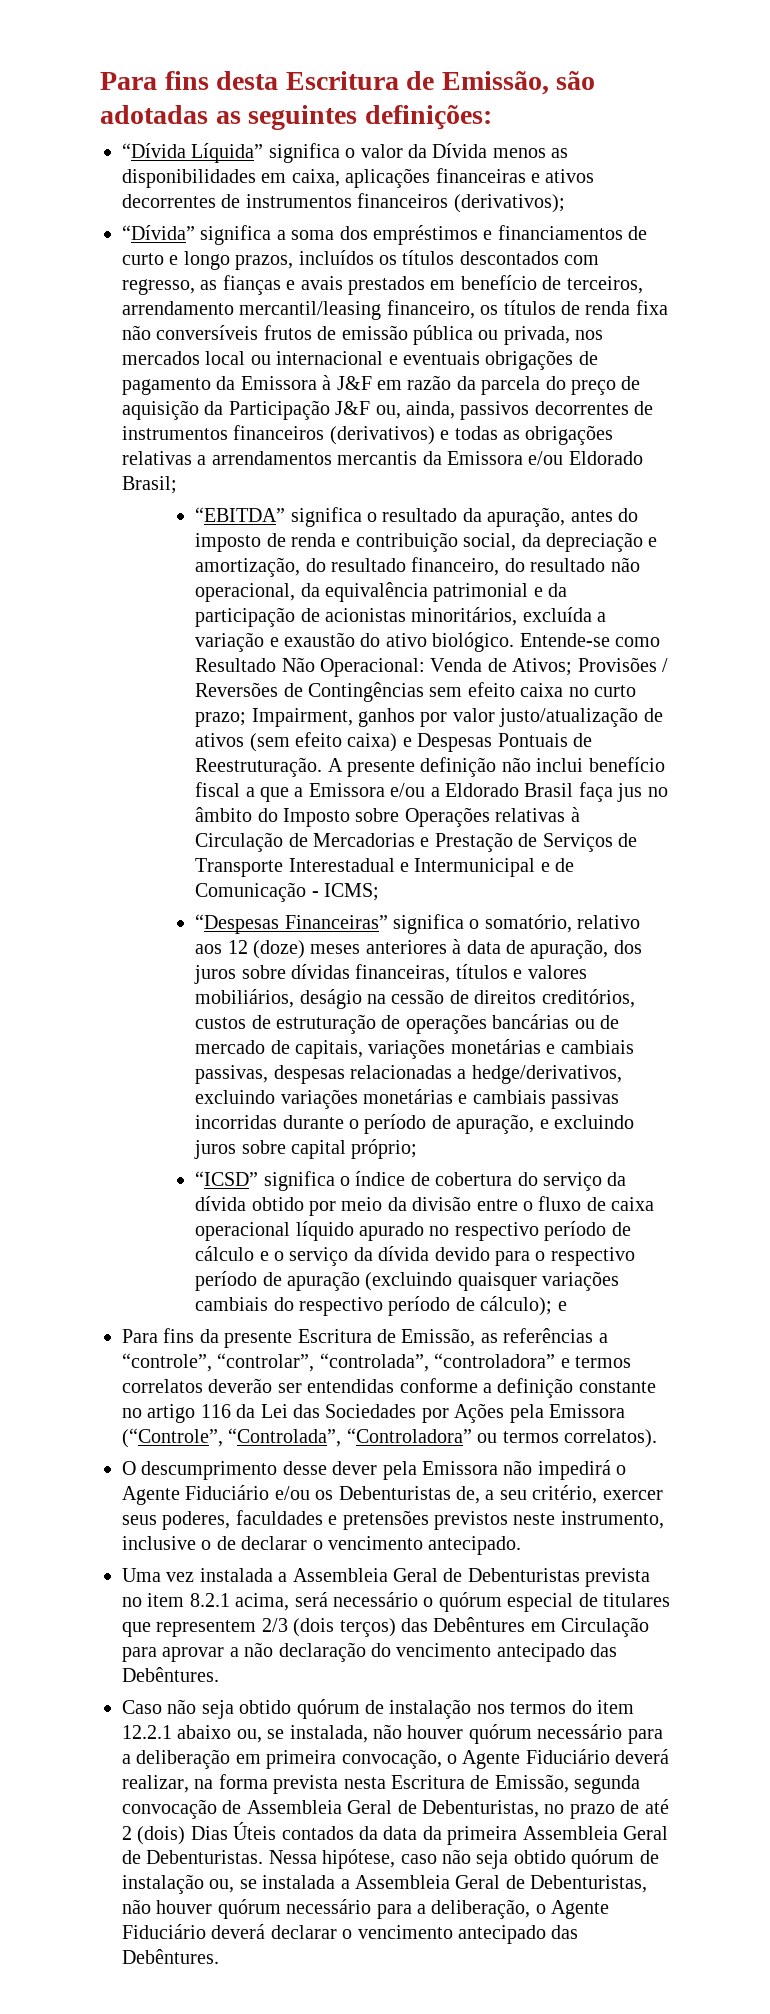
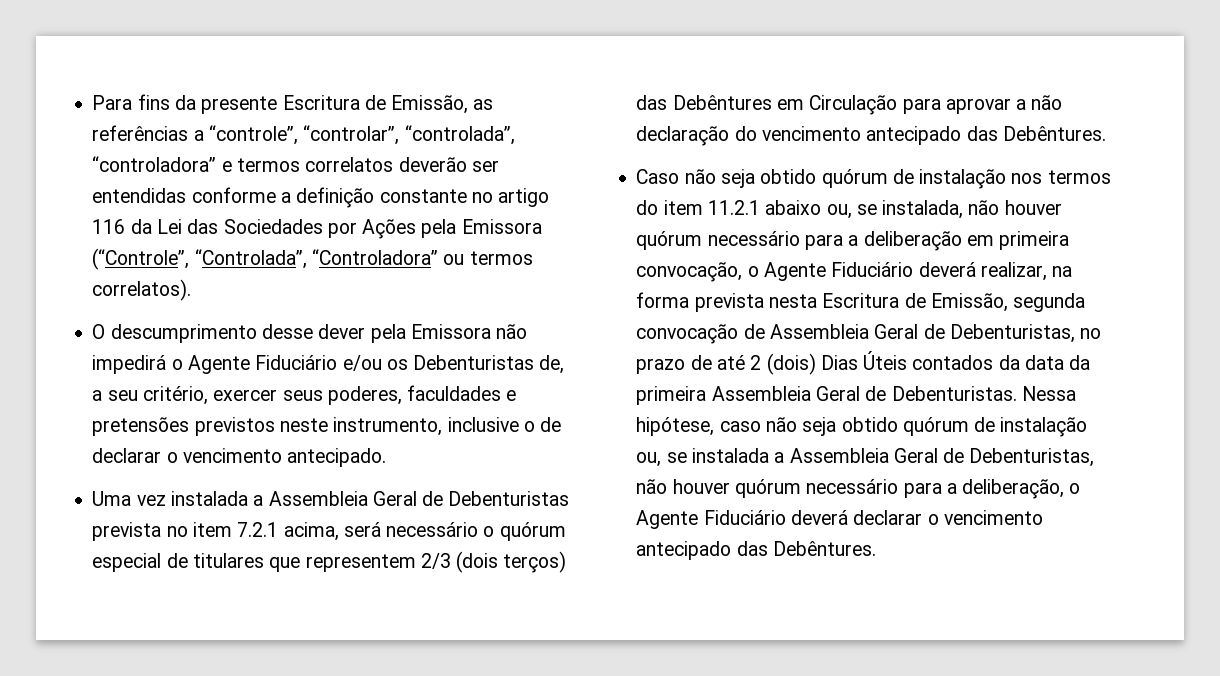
- Para fins desta Escritura de Emissão, são adotadas as seguintes definições:
- “Dívida Líquida” significa o valor da Dívida menos as disponibilidades em caixa, aplicações financeiras e ativos decorrentes de instrumentos financeiros (derivativos);
- “Dívida” significa a soma dos empréstimos e financiamentos de curto e longo prazos, incluídos os títulos descontados com regresso, as fianças e avais prestados em benefício de terceiros, arrendamento mercantil/leasing financeiro, os títulos de renda fixa não conversíveis frutos de emissão pública ou privada, nos mercados local ou internacional e eventuais obrigações de pagamento da Emissora à J&F em razão da parcela do preço de aquisição da Participação J&F ou, ainda, passivos decorrentes de instrumentos financeiros (derivativos) e todas as obrigações relativas a arrendamentos mercantis da Emissora e/ou Eldorado Brasil;
- “EBITDA” significa o resultado da apuração, antes do imposto de renda e contribuição social, da depreciação e amortização, do resultado financeiro, do resultado não operacional, da equivalência patrimonial e da participação de acionistas minoritários, excluída a variação e exaustão do ativo biológico. Entende-se como Resultado Não Operacional: Venda de Ativos; Provisões / Reversões de Contingências sem efeito caixa no curto prazo; Impairment, ganhos por valor justo/atualização de ativos (sem efeito caixa) e Despesas Pontuais de Reestruturação. A presente definição não inclui benefício fiscal a que a Emissora e/ou a Eldorado Brasil faça jus no âmbito do Imposto sobre Operações relativas à Circulação de Mercadorias e Prestação de Serviços de Transporte Interestadual e Intermunicipal e de Comunicação - ICMS;
- “Despesas Financeiras” significa o somatório, relativo aos 12 (doze) meses anteriores à data de apuração, dos juros sobre dívidas financeiras, títulos e valores mobiliários, deságio na cessão de direitos creditórios, custos de estruturação de operações bancárias ou de mercado de capitais, variações monetárias e cambiais passivas, despesas relacionadas a hedge/derivativos, excluindo variações monetárias e cambiais passivas incorridas durante o período de apuração, e excluindo juros sobre capital próprio;
- “ICSD” significa o índice de cobertura do serviço da dívida obtido por meio da divisão entre o fluxo de caixa operacional líquido apurado no respectivo período de cálculo e o serviço da dívida devido para o respectivo período de apuração (excluindo quaisquer variações cambiais do respectivo período de cálculo); e
- Uma vez instalada a Assembleia Geral de Debenturistas prevista no item 8.2.1 acima, será necessário o quórum especial de titulares que representem 2/3 (dois terços) das Debêntures em Circulação para aprovar a não declaração do vencimento antecipado das Debêntures.
+ Uma vez instalada a Assembleia Geral de Debenturistas prevista no item 7.2.1 acima, será necessário o quórum especial de titulares que representem 2/3 (dois terços) das Debêntures em Circulação para aprovar a não declaração do vencimento antecipado das Debêntures.
- Caso não seja obtido quórum de instalação nos termos do item 12.2.1 abaixo ou, se instalada, não houver quórum necessário para a deliberação em primeira convocação, o Agente Fiduciário deverá realizar, na forma prevista nesta Escritura de Emissão, segunda convocação de Assembleia Geral de Debenturistas, no prazo de até 2 (dois) Dias Úteis contados da data da primeira Assembleia Geral de Debenturistas.
+ Caso não seja obtido quórum de instalação nos termos do item 11.2.1 abaixo ou, se instalada, não houver quórum necessário para a deliberação em primeira convocação, o Agente Fiduciário deverá realizar, na forma prevista nesta Escritura de Emissão, segunda convocação de Assembleia Geral de Debenturistas, no prazo de até 2 (dois) Dias Úteis contados da data da primeira Assembleia Geral de Debenturistas.

